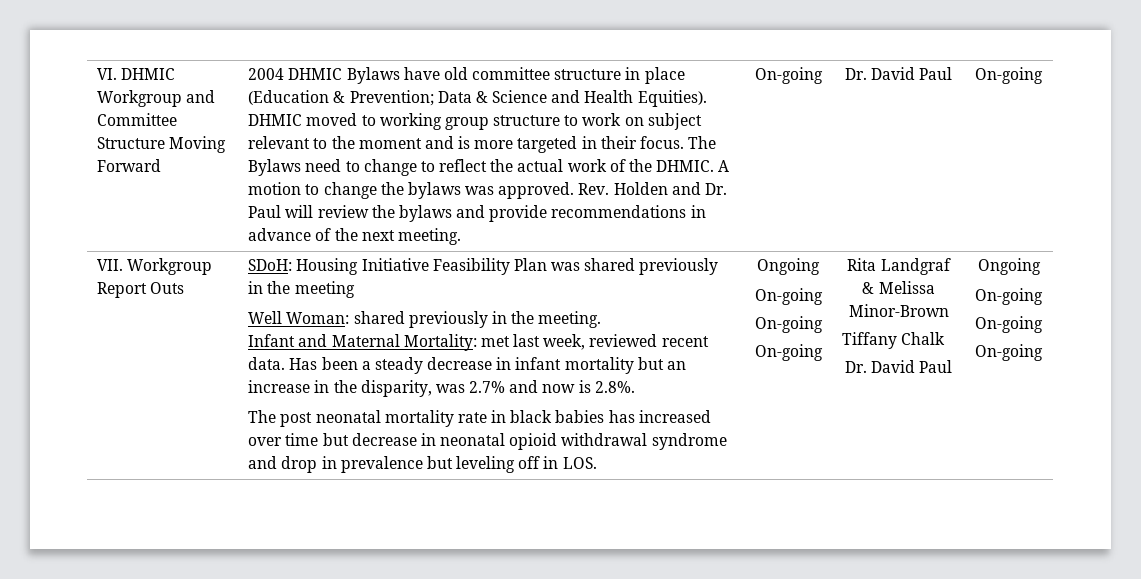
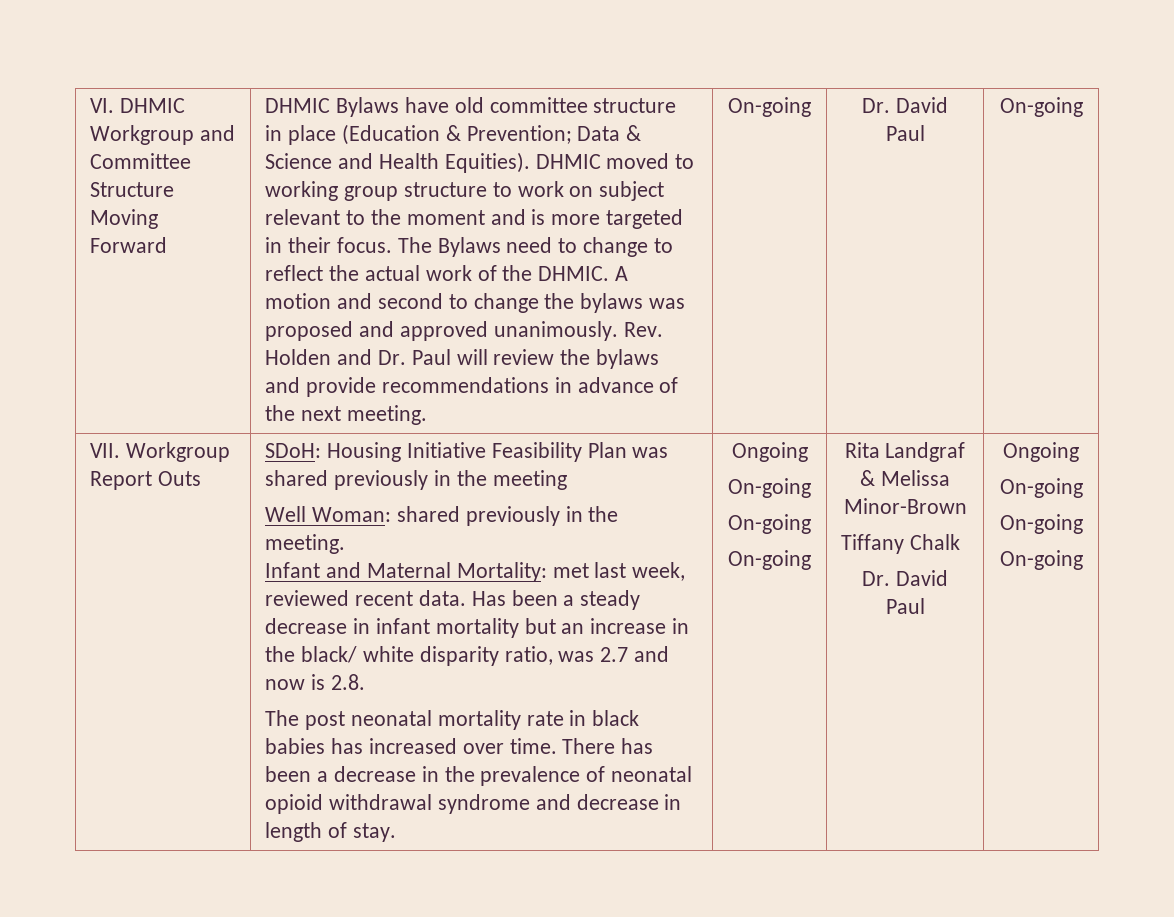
- 2004 DHMIC Bylaws have old committee structure in place (Education & Prevention; Data & Science and Health Equities).
+ DHMIC Bylaws have old committee structure in place (Education & Prevention; Data & Science and Health Equities).
- A motion to change the bylaws was approved.
+ A motion and second to change the bylaws was proposed and approved unanimously.
- Has been a steady decrease in infant mortality but an increase in the disparity, was 2.7% and now is 2.8%.
+ Has been a steady decrease in infant mortality but an increase in the black/ white disparity ratio, was 2.7 and now is 2.8.
- The post neonatal mortality rate in black babies has increased over time but decrease in neonatal opioid withdrawal syndrome and drop in prevalence but leveling off in LOS.
+ The post neonatal mortality rate in black babies has increased over time. There has been a decrease in the prevalence of neonatal opioid withdrawal syndrome and decrease in length of stay.

